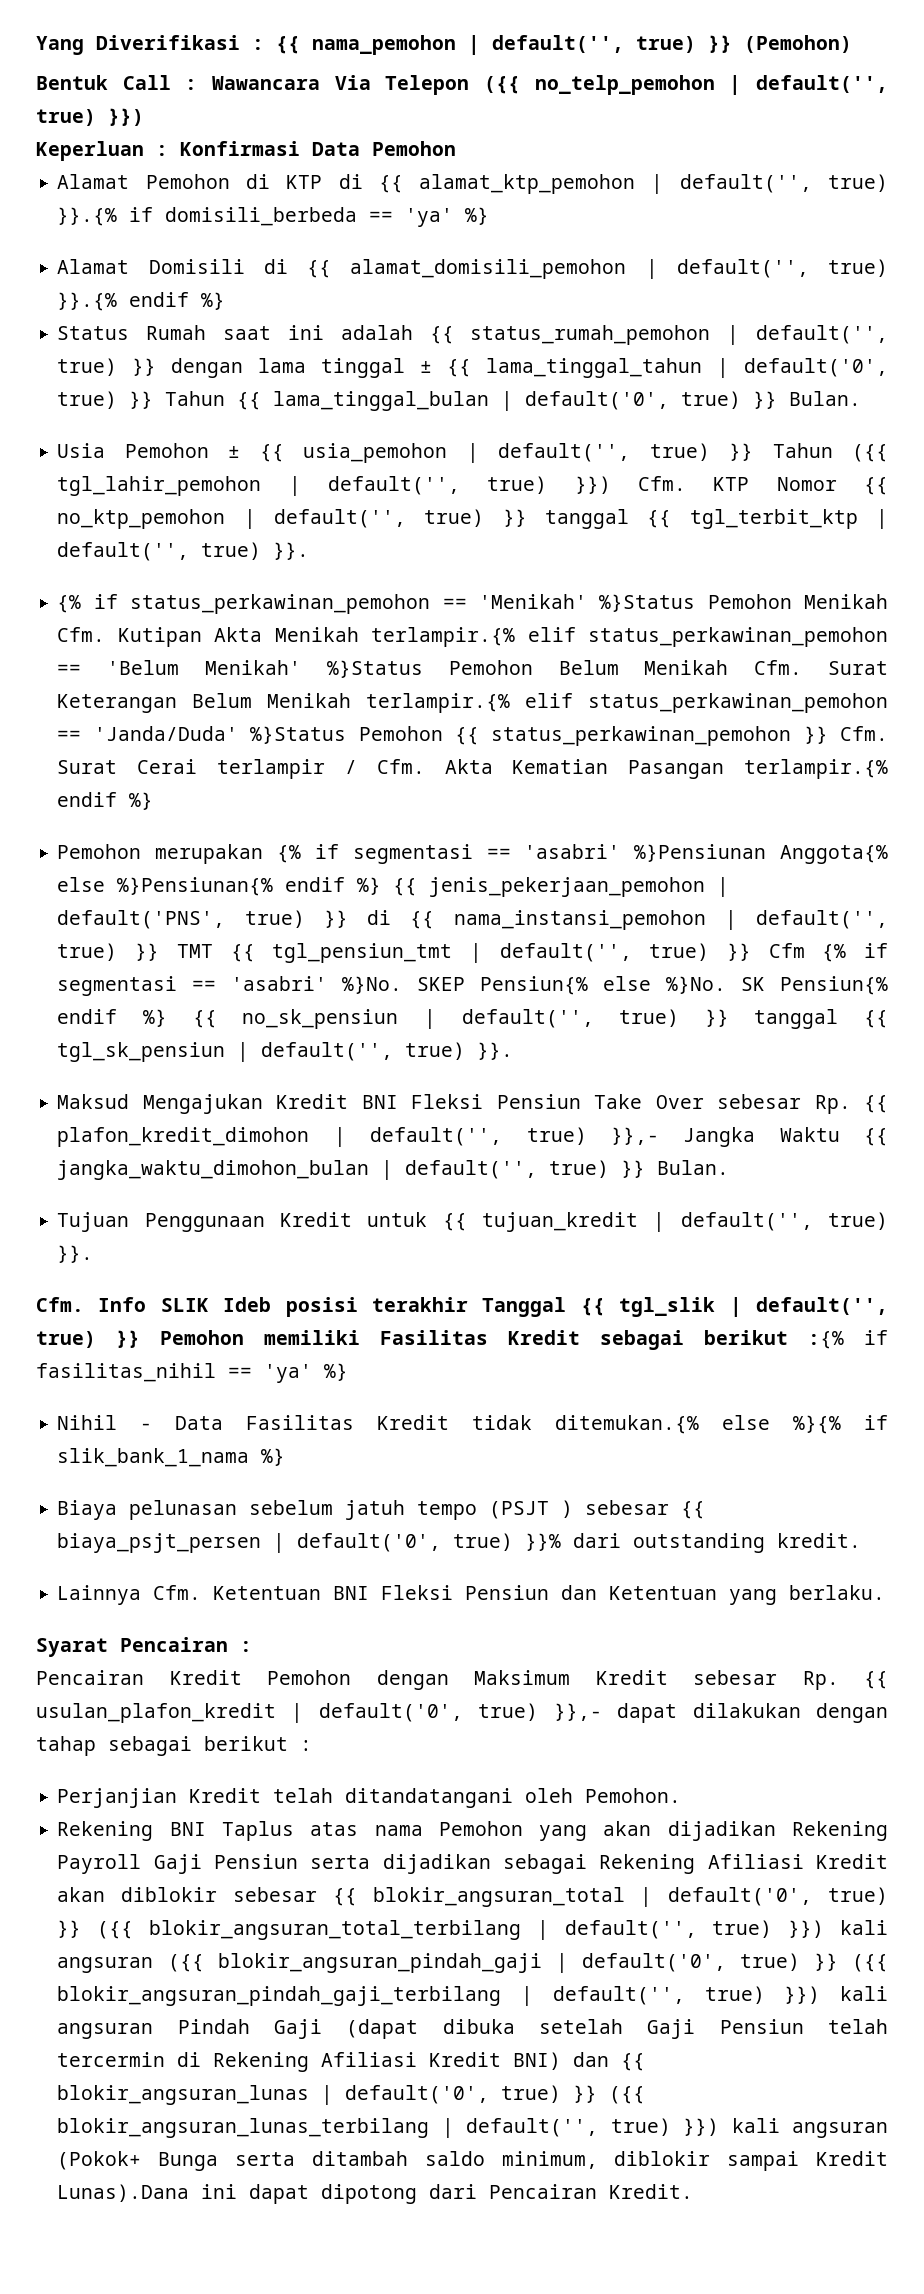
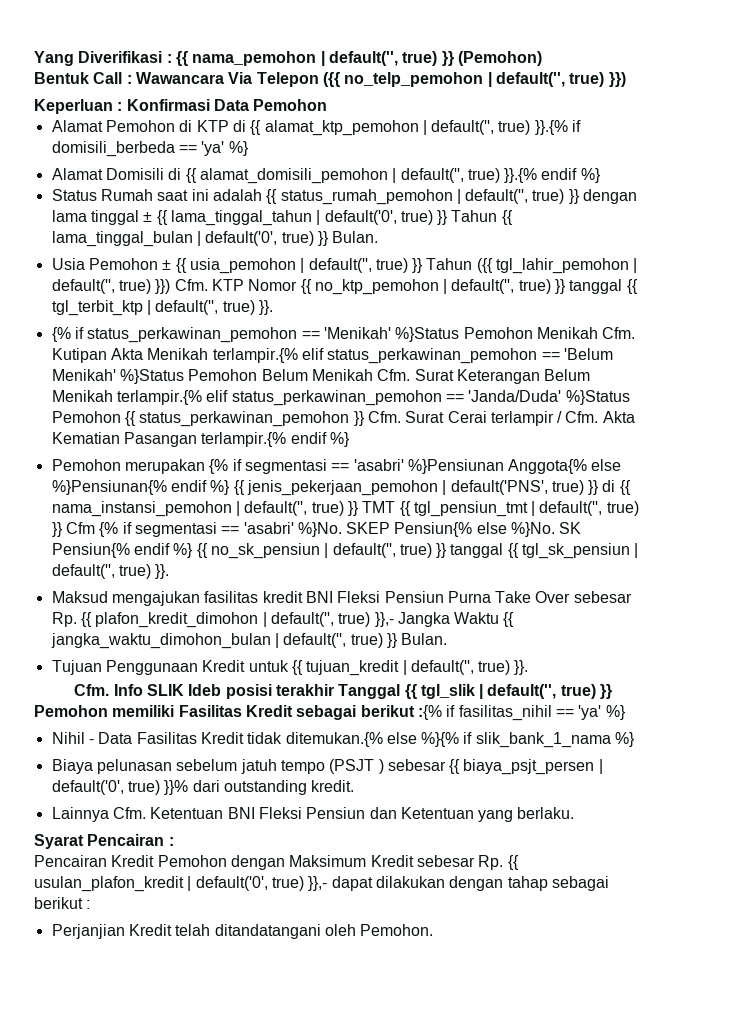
- Maksud Mengajukan Kredit BNI Fleksi Pensiun Take Over sebesar Rp. {{ plafon_kredit_dimohon | default('', true) }},- Jangka Waktu {{ jangka_waktu_dimohon_bulan | default('', true) }} Bulan.
+ Maksud mengajukan fasilitas kredit BNI Fleksi Pensiun Purna Take Over sebesar Rp. {{ plafon_kredit_dimohon | default('', true) }},- Jangka Waktu {{ jangka_waktu_dimohon_bulan | default('', true) }} Bulan.
- Rekening BNI Taplus atas nama Pemohon yang akan dijadikan Rekening Payroll Gaji Pensiun serta dijadikan sebagai Rekening Afiliasi Kredit akan diblokir sebesar {{ blokir_angsuran_total | default('0', true) }} ({{ blokir_angsuran_total_terbilang | default('', true) }}) kali angsuran ({{ blokir_angsuran_pindah_gaji | default('0', true) }} ({{ blokir_angsuran_pindah_gaji_terbilang | default('', true) }}) kali angsuran Pindah Gaji (dapat dibuka setelah Gaji Pensiun telah tercermin di Rekening Afiliasi Kredit BNI) dan {{ blokir_angsuran_lunas | default('0', true) }} ({{ blokir_angsuran_lunas_terbilang | default('', true) }}) kali angsuran (Pokok+ Bunga serta ditambah saldo minimum, diblokir sampai Kredit Lunas).Dana ini dapat dipotong dari Pencairan Kredit.

